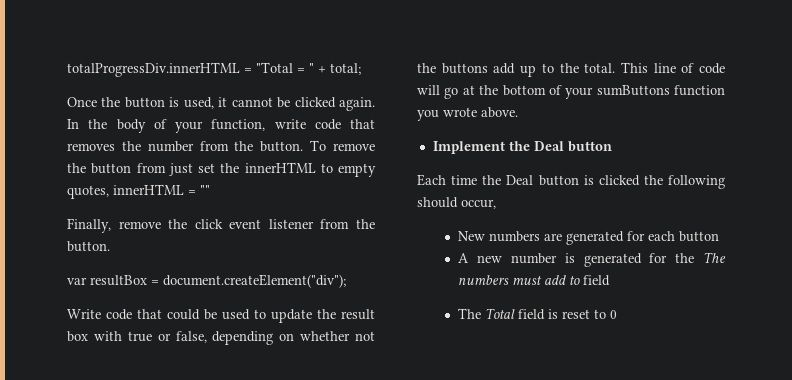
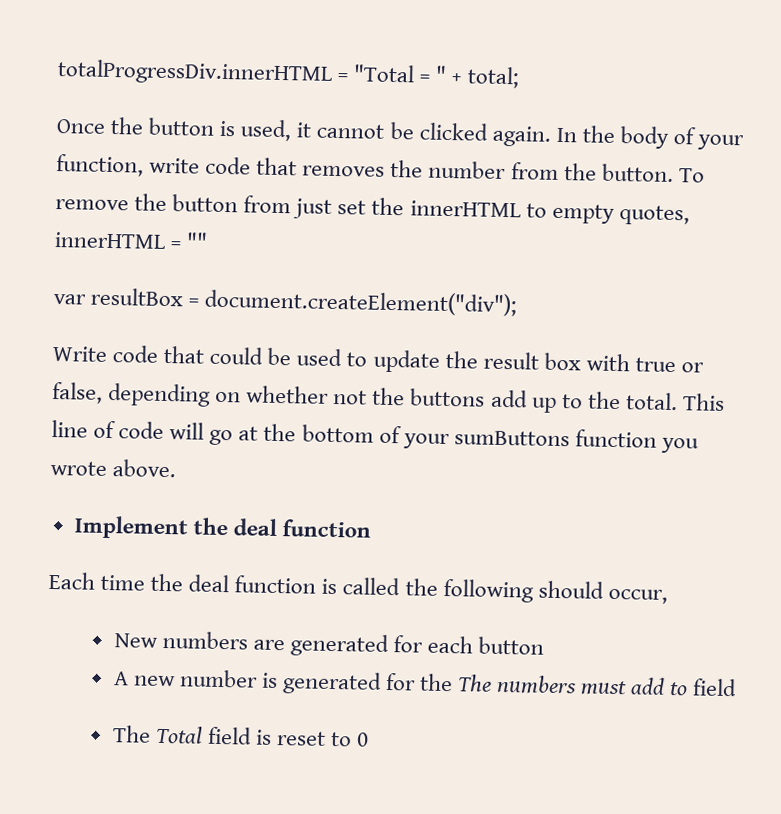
- Finally, remove the click event listener from the button.
- Implement the Deal button
+ Implement the deal function
- Each time the Deal button is clicked the following should occur,
+ Each time the deal function is called the following should occur,

